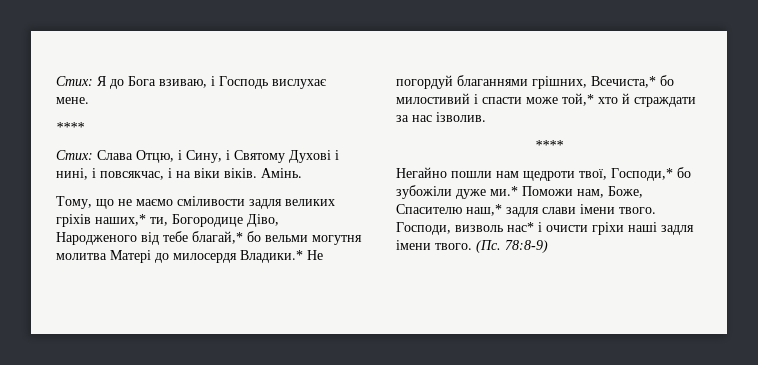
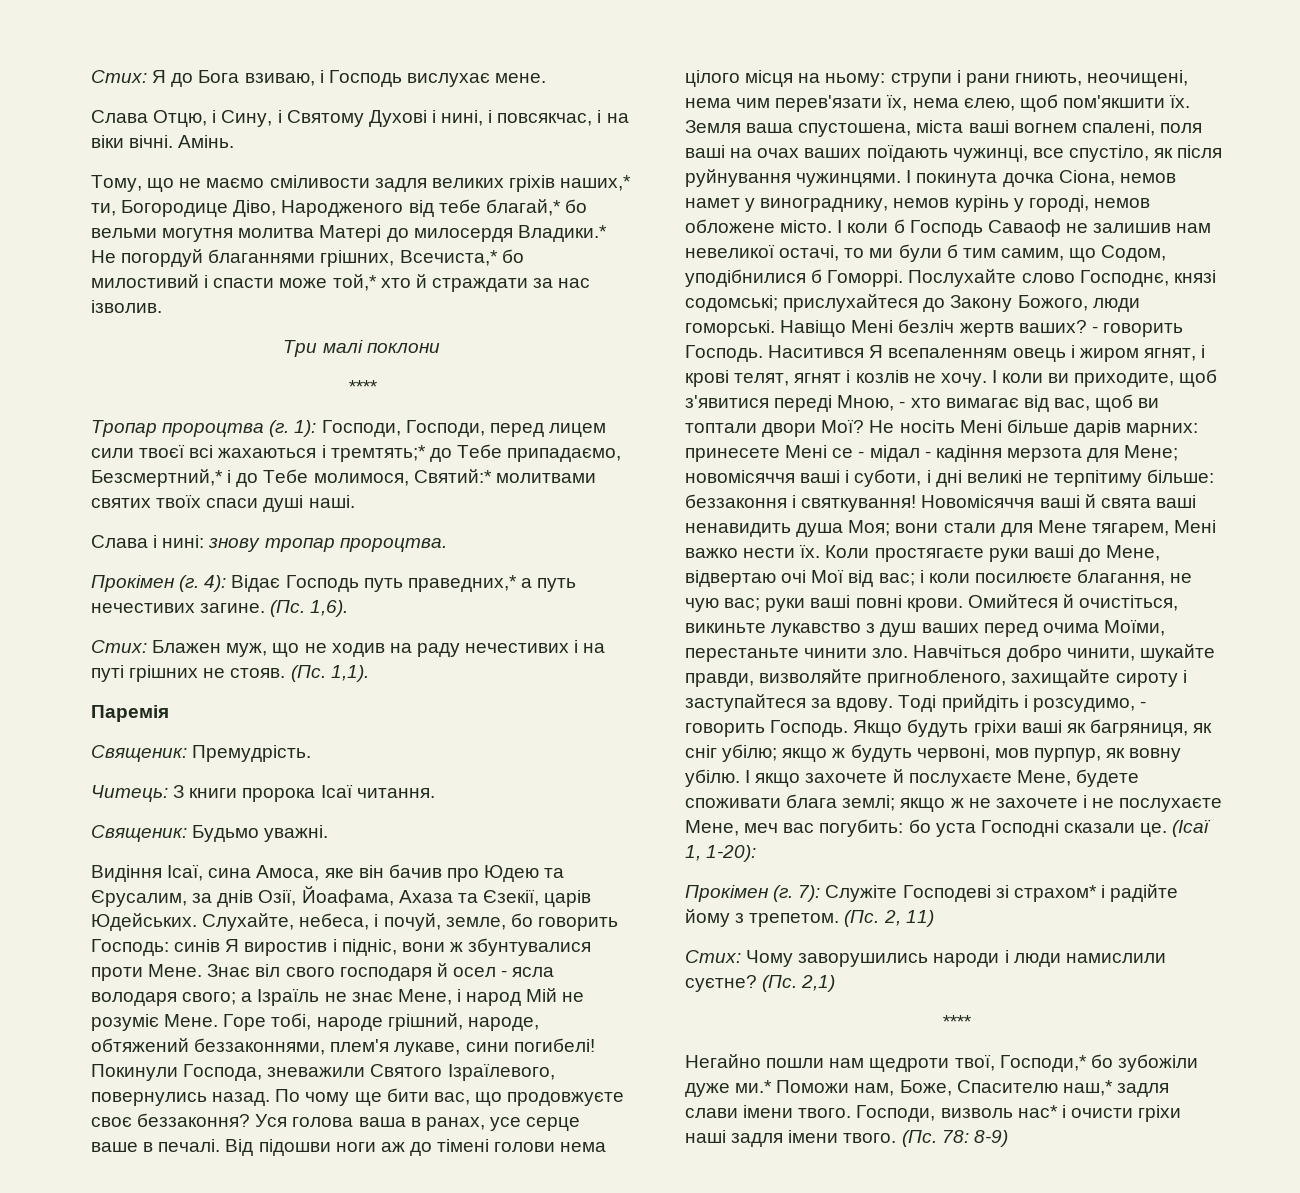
  Стих: Я до Бога взиваю, і Господь вислухає мене.
- ****
- Стих: Слава Отцю, і Сину, і Святому Духові і нині, і повсякчас, і на віки віків.
+ Слава Отцю, і Сину, і Святому Духові і нині, і повсякчас, і на віки вічні.
+ Три малі поклони
+ ****
+ Тропар пророцтва (г. 1): Господи, Господи, перед лицем сили твоєї всі жахаються і тремтять;* до Тебе припадаємо, Безсмертний,* і до Тебе молимося, Святий:* молитвами святих твоїх спаси душі наші.
+ Слава і нині: знову тропар пророцтва.
+ Прокімен (г. 4): Відає Господь путь праведних,* а путь нечестивих загине. (Пс. 1,6).
+ Стих: Блажен муж, що не ходив на раду нечестивих і на путі грішних не стояв. (Пс. 1,1).
+ Паремія
+ Священик: Премудрість.
+ Читець: З книги пророка Ісаї читання.
+ Священик: Будьмо уважні.
+ Видіння Ісаї, сина Амоса, яке він бачив про Юдею та Єрусалим, за днів Озії, Йоафама, Ахаза та Єзекії, царів Юдейських. Слухайте, небеса, і почуй, земле, бо говорить Господь: синів Я виростив і підніс, вони ж збунтувалися проти Мене. Знає віл свого господаря й осел - ясла володаря свого; а Ізраїль не знає Мене, і народ Мій не розуміє Мене. Горе тобі, народе грішний, народе, обтяжений беззаконнями, плем'я лукаве, сини погибелі! Покинули Господа, зневажили Святого Ізраїлевого, повернулись назад. По чому ще бити вас, що продовжуєте своє беззаконня? Уся голова ваша в ранах, усе серце ваше в печалі. Від підошви ноги аж до тімені голови нема цілого місця на ньому: струпи і рани гниють, неочищені, нема чим перев'язати їх, нема єлею, щоб пом'якшити їх. Земля ваша спустошена, міста ваші вогнем спалені, поля ваші на очах ваших поїдають чужинці, все спустіло, як після руйнування чужинцями. І покинута дочка Сіона, немов намет у винограднику, немов курінь у городі, немов обложене місто. І коли б Господь Саваоф не залишив нам невеликої остачі, то ми були б тим самим, що Содом, уподібнилися б Гоморрі. Послухайте слово Господнє, князі содомські; прислухайтеся до Закону Божого, люди гоморські. Навіщо Мені безліч жертв ваших? - говорить Господь. Наситився Я всепаленням овець і жиром ягнят, і крові телят, ягнят і козлів не хочу. І коли ви приходите, щоб з'явитися переді Мною, - хто вимагає від вас, щоб ви топтали двори Мої? Не носіть Мені більше дарів марних: принесете Мені се - мідал - кадіння мерзота для Мене; новомісяччя ваші і суботи, і дні великі не терпітиму більше: беззаконня і святкування! Новомісяччя ваші й свята ваші ненавидить душа Моя; вони стали для Мене тягарем, Мені важко нести їх. Коли простягаєте руки ваші до Мене, відвертаю очі Мої від вас; і коли посилюєте благання, не чую вас; руки ваші повні крови. Омийтеся й очистіться, викиньте лукавство з душ ваших перед очима Моїми, перестаньте чинити зло. Навчіться добро чинити, шукайте правди, визволяйте пригнобленого, захищайте сироту і заступайтеся за вдову. Тоді прийдіть і розсудимо, - говорить Господь. Якщо будуть гріхи ваші як багряниця, як сніг убілю; якщо ж будуть червоні, мов пурпур, як вовну убілю. І якщо захочете й послухаєте Мене, будете споживати блага землі; якщо ж не захочете і не послухаєте Мене, меч вас погубить: бо уста Господні сказали це. (Ісаї 1, 1-20):
+ Прокімен (г. 7): Служіте Господеві зі страхом* і радійте йому з трепетом. (Пс. 2, 11)
+ Стих: Чому заворушились народи і люди намислили суєтне? (Пс. 2,1)
- (Пс. 78:8-9)
+ (Пс. 78: 8-9)

